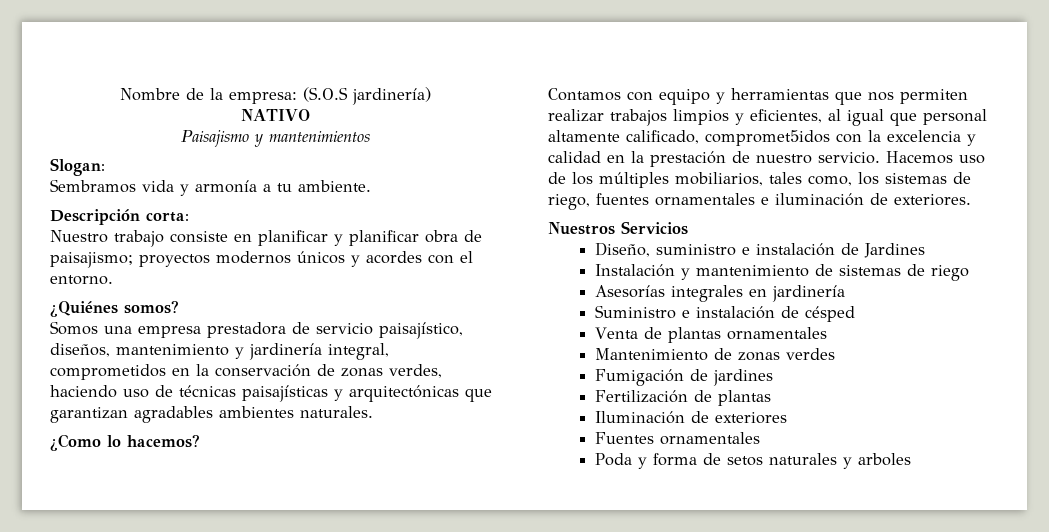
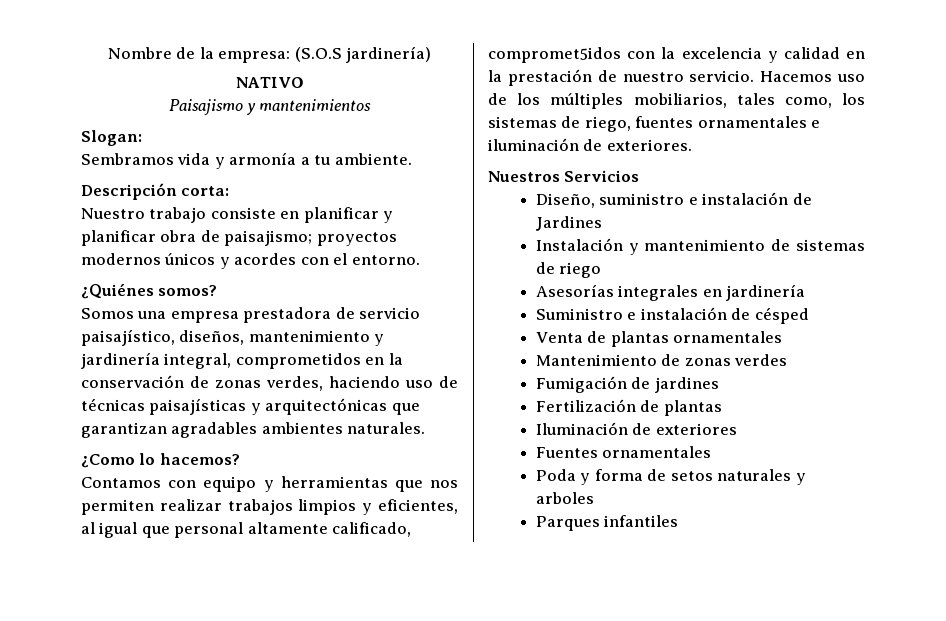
+ Parques infantiles

